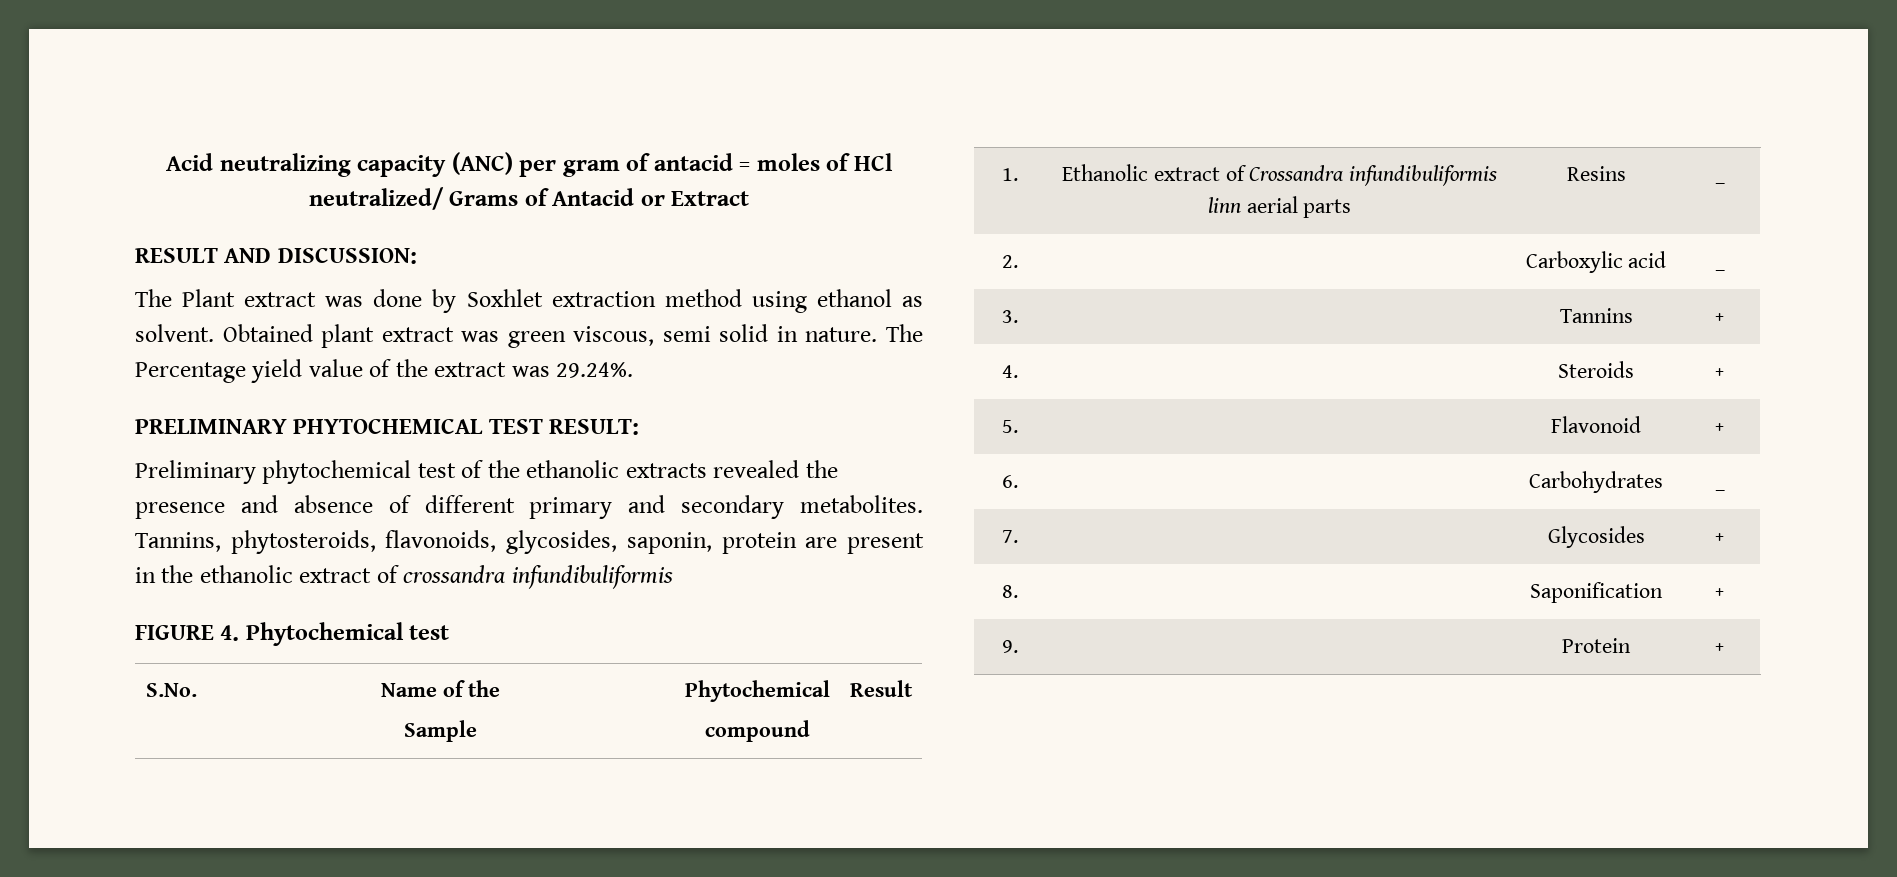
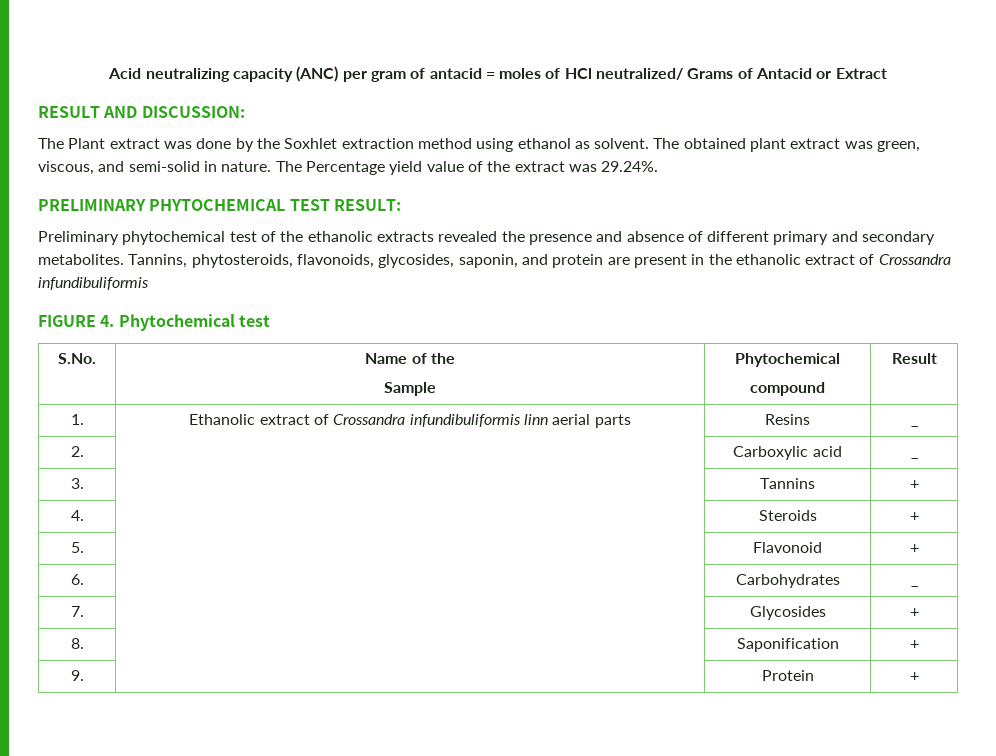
- The Plant extract was done by Soxhlet extraction method using ethanol as solvent.
+ The Plant extract was done by the Soxhlet extraction method using ethanol as solvent.
- Obtained plant extract was green viscous, semi solid in nature.
+ The obtained plant extract was green, viscous, and semi-solid in nature.
- Tannins, phytosteroids, flavonoids, glycosides, saponin, protein are present in the ethanolic extract of crossandra infundibuliformis
+ Tannins, phytosteroids, flavonoids, glycosides, saponin, and protein are present in the ethanolic extract of Crossandra infundibuliformis

